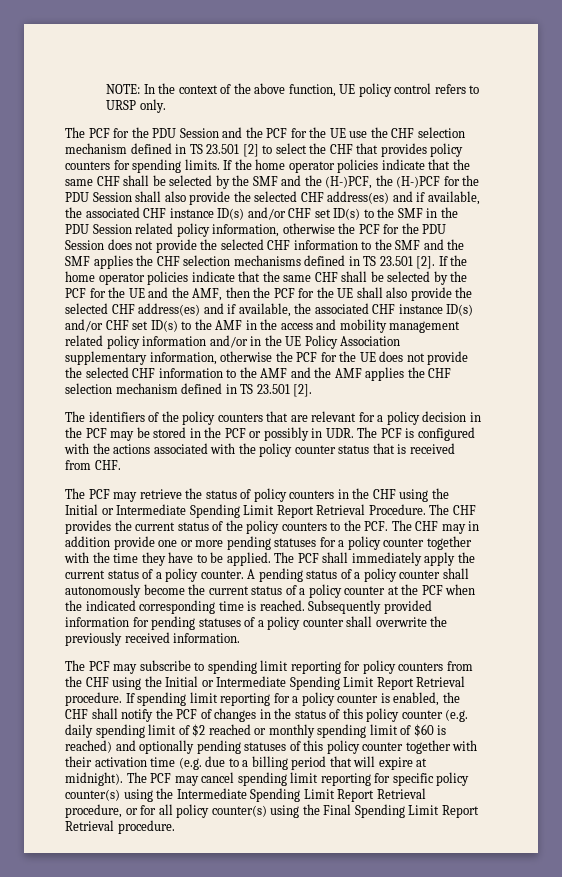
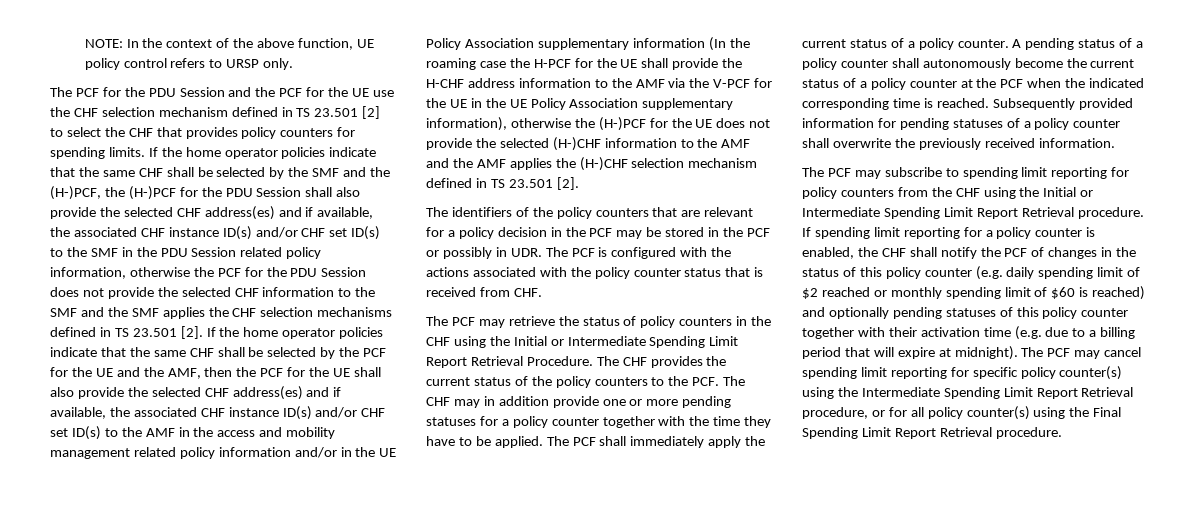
- If the home operator policies indicate that the same CHF shall be selected by the PCF for the UE and the AMF, then the PCF for the UE shall also provide the selected CHF address(es) and if available, the associated CHF instance ID(s) and/or CHF set ID(s) to the AMF in the access and mobility management related policy information and/or in the UE Policy Association supplementary information, otherwise the PCF for the UE does not provide the selected CHF information to the AMF and the AMF applies the CHF selection mechanism defined in TS 23.501 [2].
+ If the home operator policies indicate that the same CHF shall be selected by the PCF for the UE and the AMF, then the PCF for the UE shall also provide the selected CHF address(es) and if available, the associated CHF instance ID(s) and/or CHF set ID(s) to the AMF in the access and mobility management related policy information and/or in the UE Policy Association supplementary information (In the roaming case the H-PCF for the UE shall provide the H-CHF address information to the AMF via the V-PCF for the UE in the UE Policy Association supplementary information), otherwise the (H-)PCF for the UE does not provide the selected (H-)CHF information to the AMF and the AMF applies the (H-)CHF selection mechanism defined in TS 23.501 [2].

